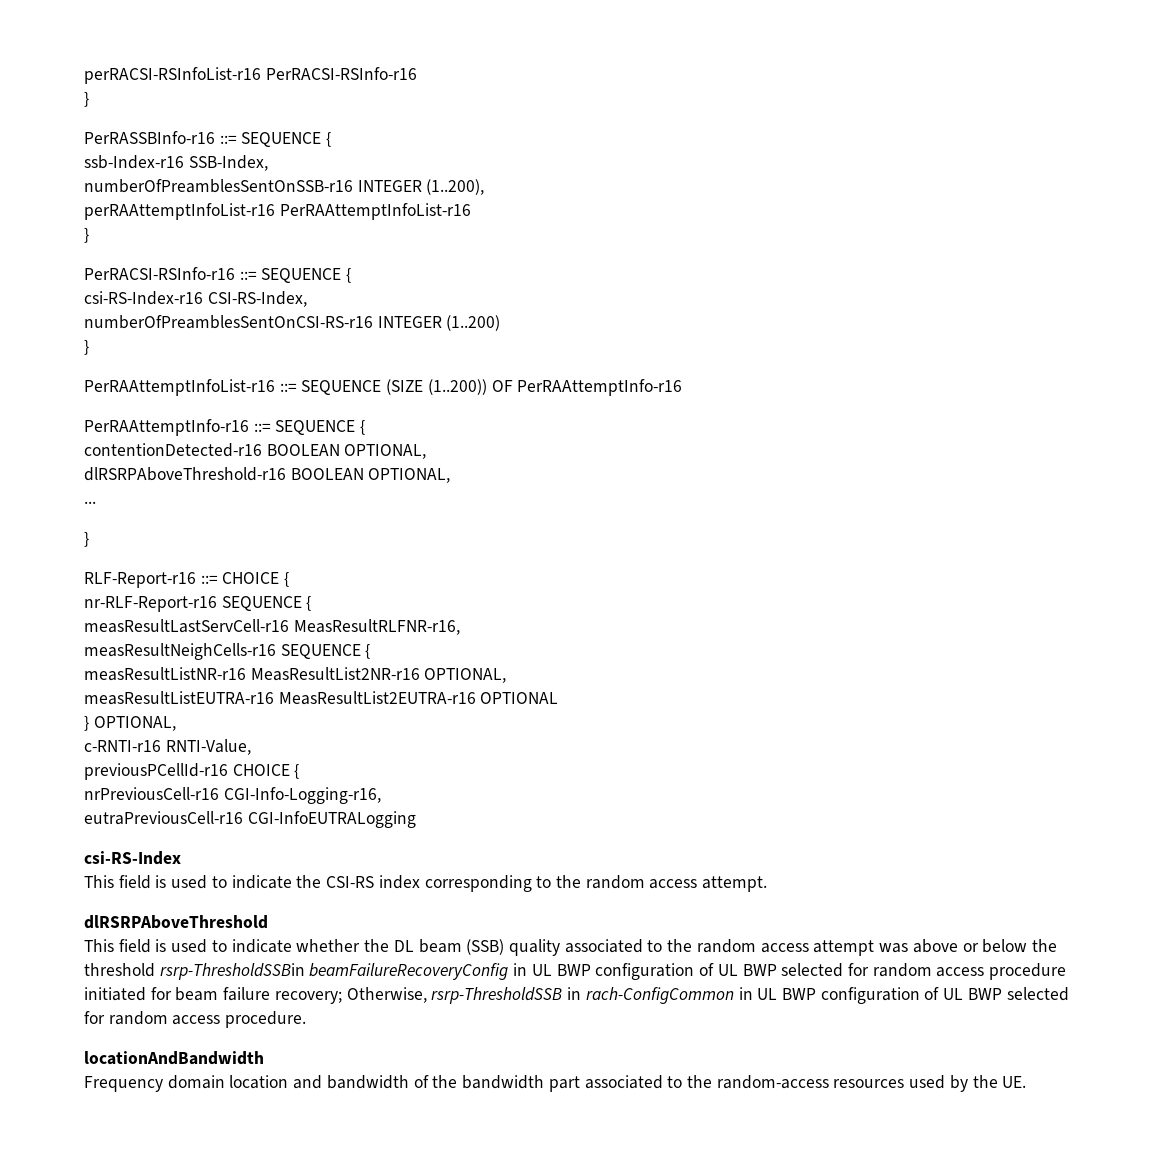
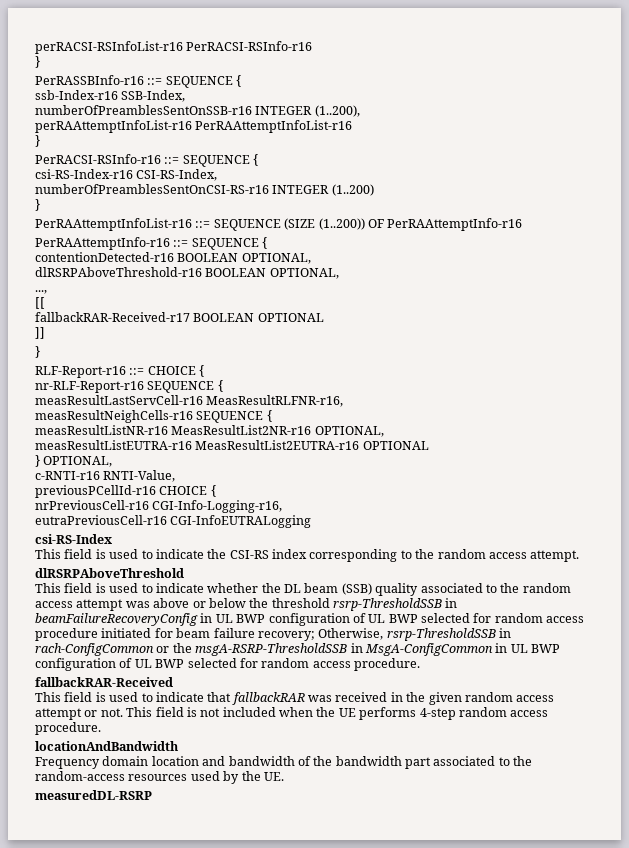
- ...
+ ...,
+ [[
+ fallbackRAR-Received-r17 BOOLEAN OPTIONAL
+ ]]
- This field is used to indicate whether the DL beam (SSB) quality associated to the random access attempt was above or below the threshold rsrp-ThresholdSSBin beamFailureRecoveryConfig in UL BWP configuration of UL BWP selected for random access procedure initiated for beam failure recovery; Otherwise, rsrp-ThresholdSSB in rach-ConfigCommon in UL BWP configuration of UL BWP selected for random access procedure.
+ This field is used to indicate whether the DL beam (SSB) quality associated to the random access attempt was above or below the threshold rsrp-ThresholdSSB in beamFailureRecoveryConfig in UL BWP configuration of UL BWP selected for random access procedure initiated for beam failure recovery; Otherwise, rsrp-ThresholdSSB in rach-ConfigCommon or the msgA-RSRP-ThresholdSSB in MsgA-ConfigCommon in UL BWP configuration of UL BWP selected for random access procedure.
+ fallbackRAR-Received
+ This field is used to indicate that fallbackRAR was received in the given random access attempt or not. This field is not included when the UE performs 4-step random access procedure.
+ measuredDL-RSRP

